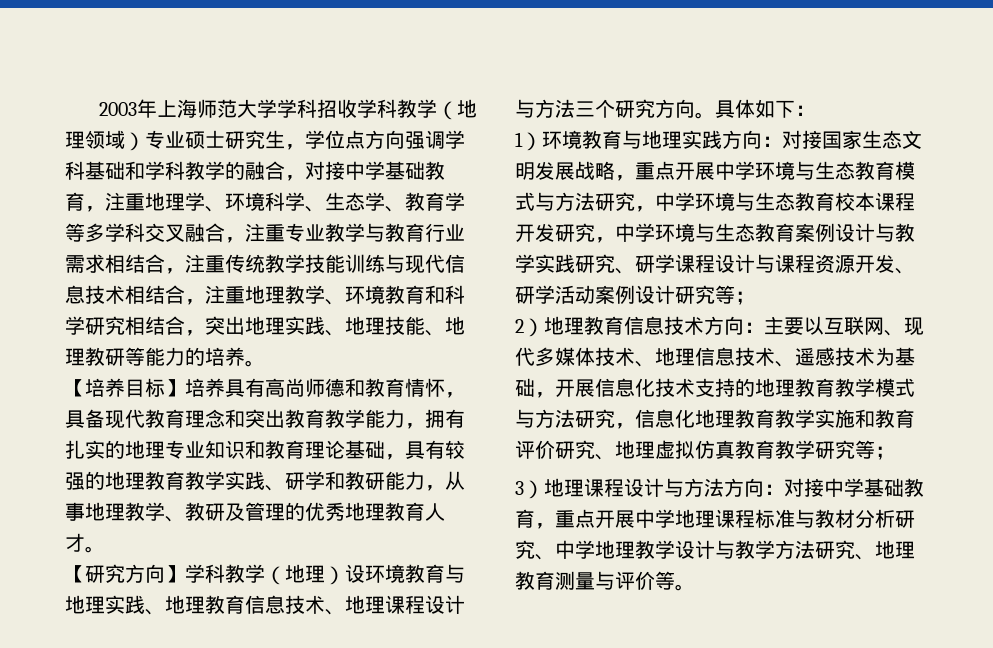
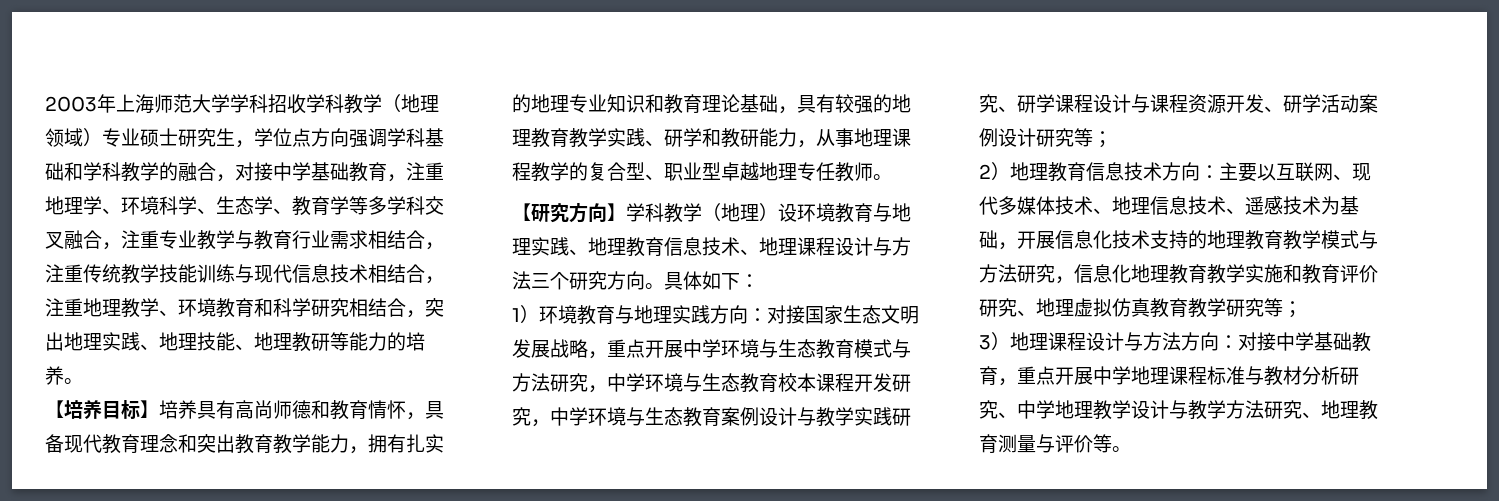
- 【培养目标】培养具有高尚师德和教育情怀，具备现代教育理念和突出教育教学能力，拥有扎实的地理专业知识和教育理论基础，具有较强的地理教育教学实践、研学和教研能力，从事地理教学、教研及管理的优秀地理教育人才。
+ 【培养目标】培养具有高尚师德和教育情怀，具备现代教育理念和突出教育教学能力，拥有扎实的地理专业知识和教育理论基础，具有较强的地理教育教学实践、研学和教研能力，从事地理课程教学的复合型、职业型卓越地理专任教师。

